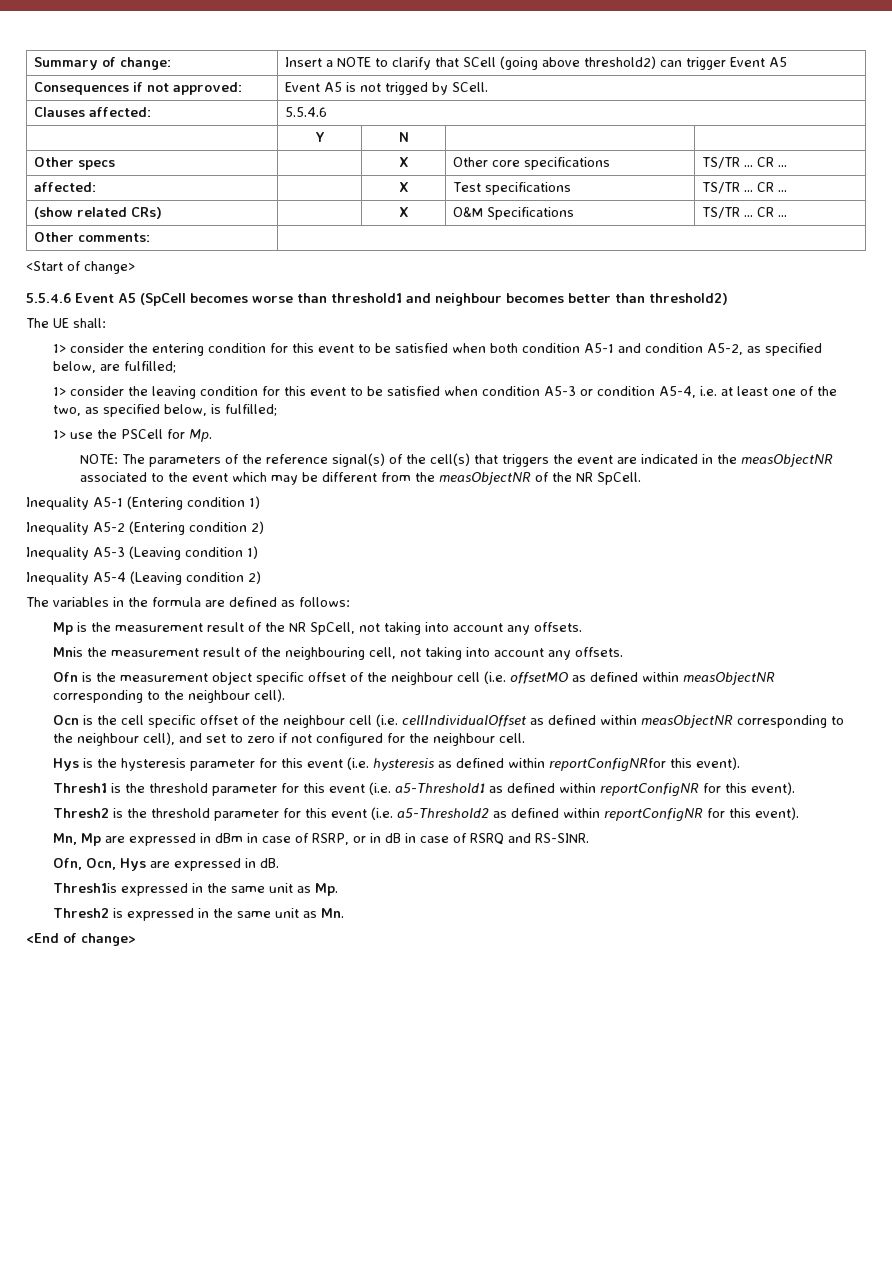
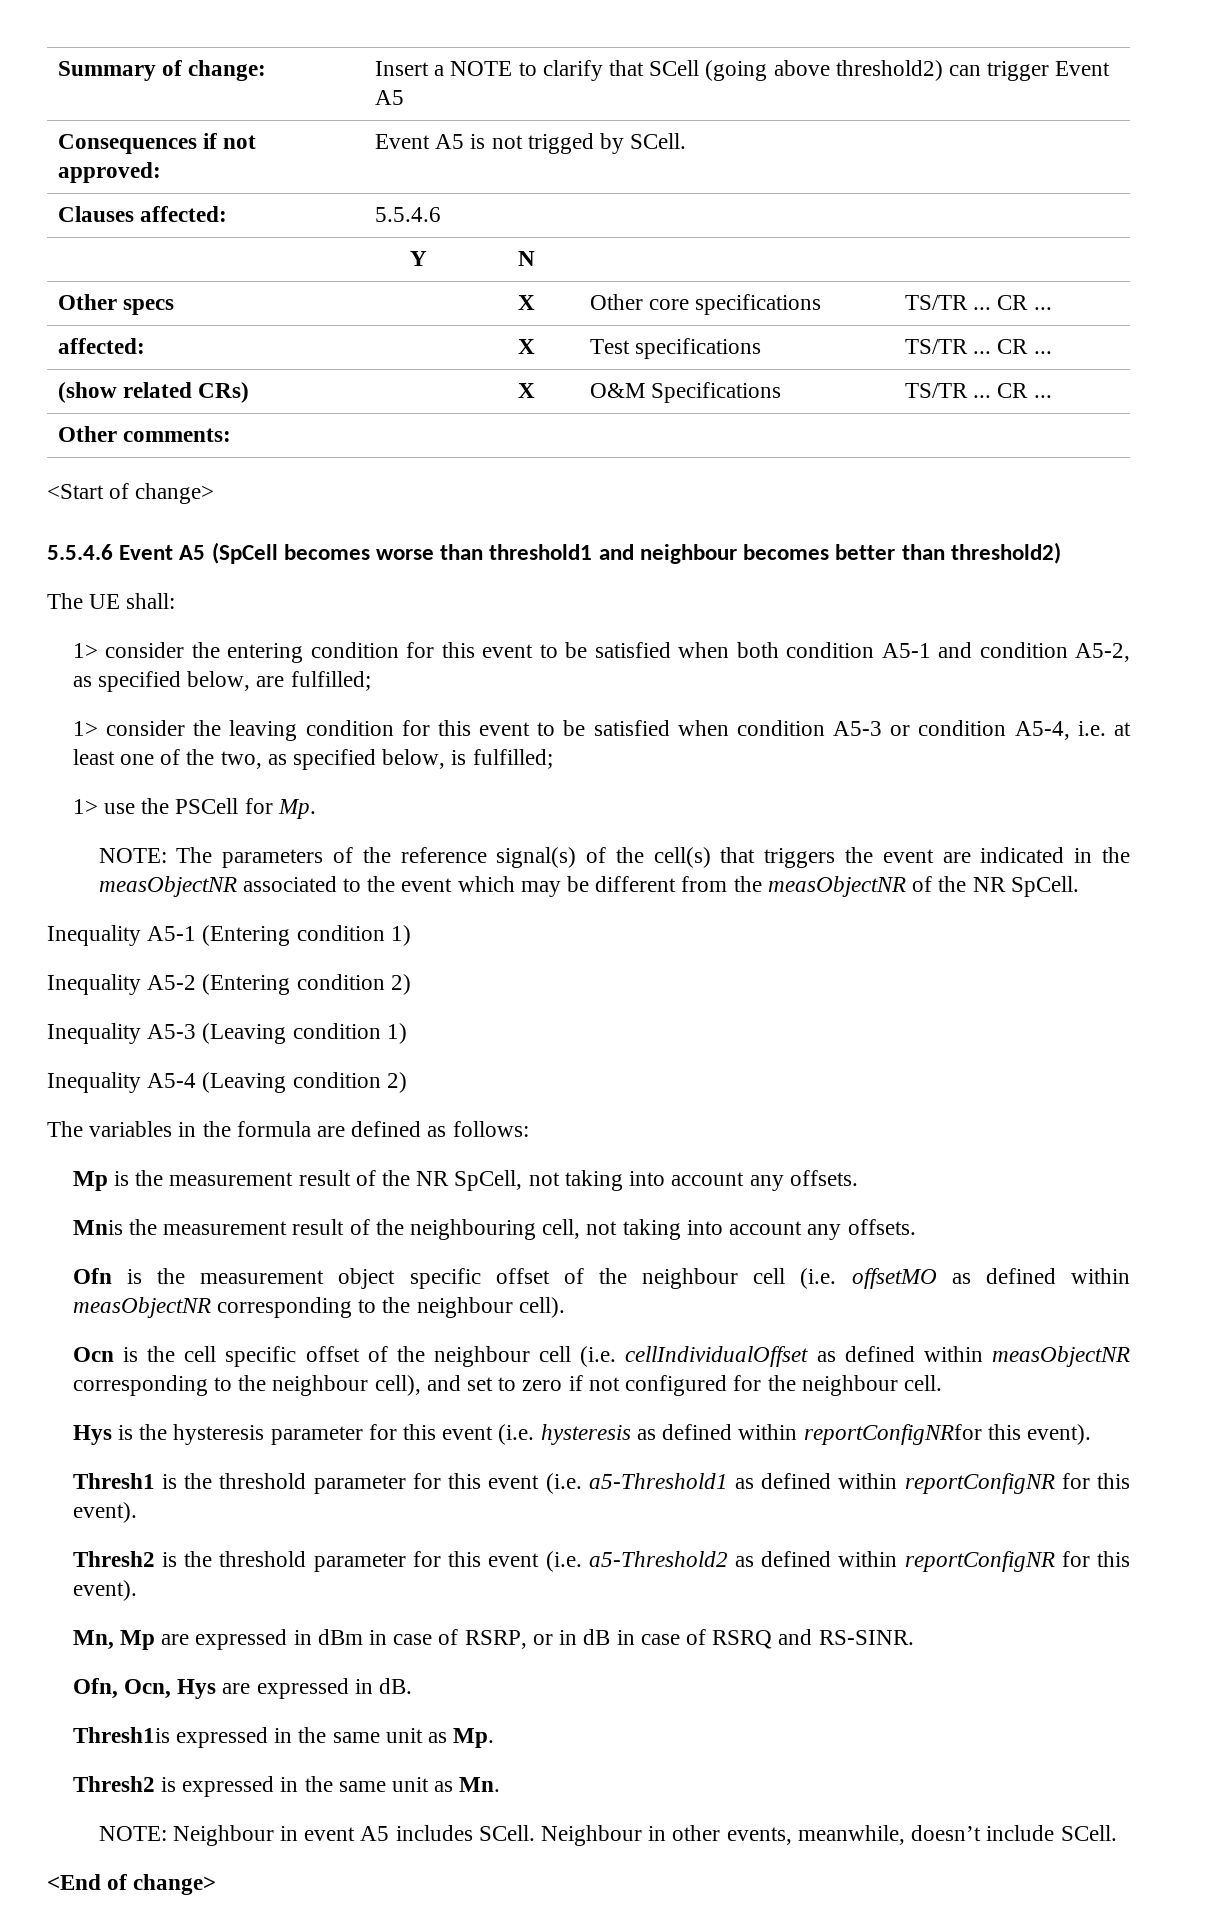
+ NOTE: Neighbour in event A5 includes SCell. Neighbour in other events, meanwhile, doesn’t include SCell.

